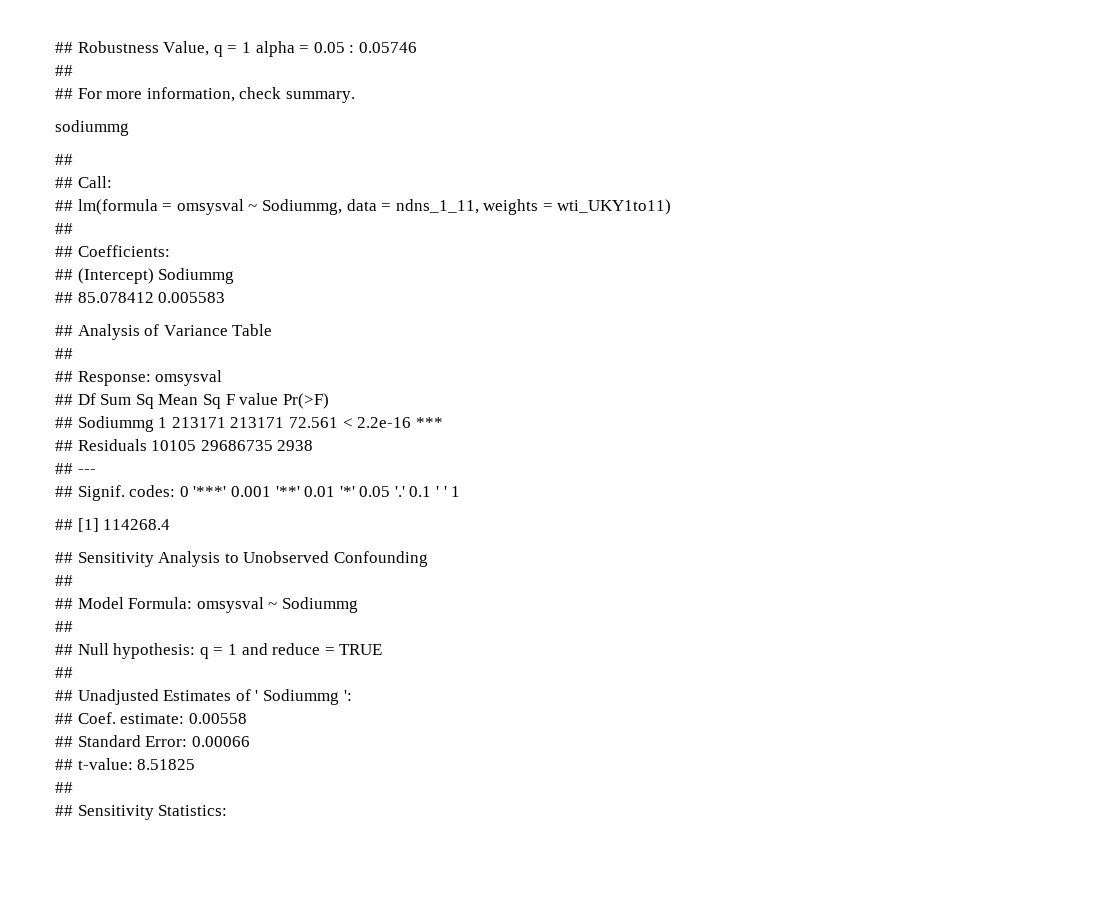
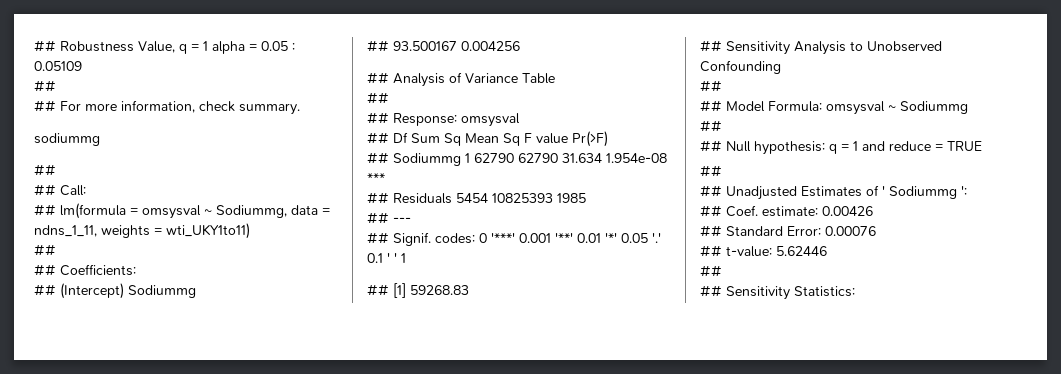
- ## Robustness Value, q = 1 alpha = 0.05 : 0.05746
+ ## Robustness Value, q = 1 alpha = 0.05 : 0.05109
- ## 85.078412 0.005583
+ ## 93.500167 0.004256
- ## Sodiummg 1 213171 213171 72.561 < 2.2e-16 ***
+ ## Sodiummg 1 62790 62790 31.634 1.954e-08 ***
- ## Residuals 10105 29686735 2938
+ ## Residuals 5454 10825393 1985
- ## [1] 114268.4
+ ## [1] 59268.83
- ## Coef. estimate: 0.00558
+ ## Coef. estimate: 0.00426
- ## Standard Error: 0.00066
+ ## Standard Error: 0.00076
- ## t-value: 8.51825
+ ## t-value: 5.62446

